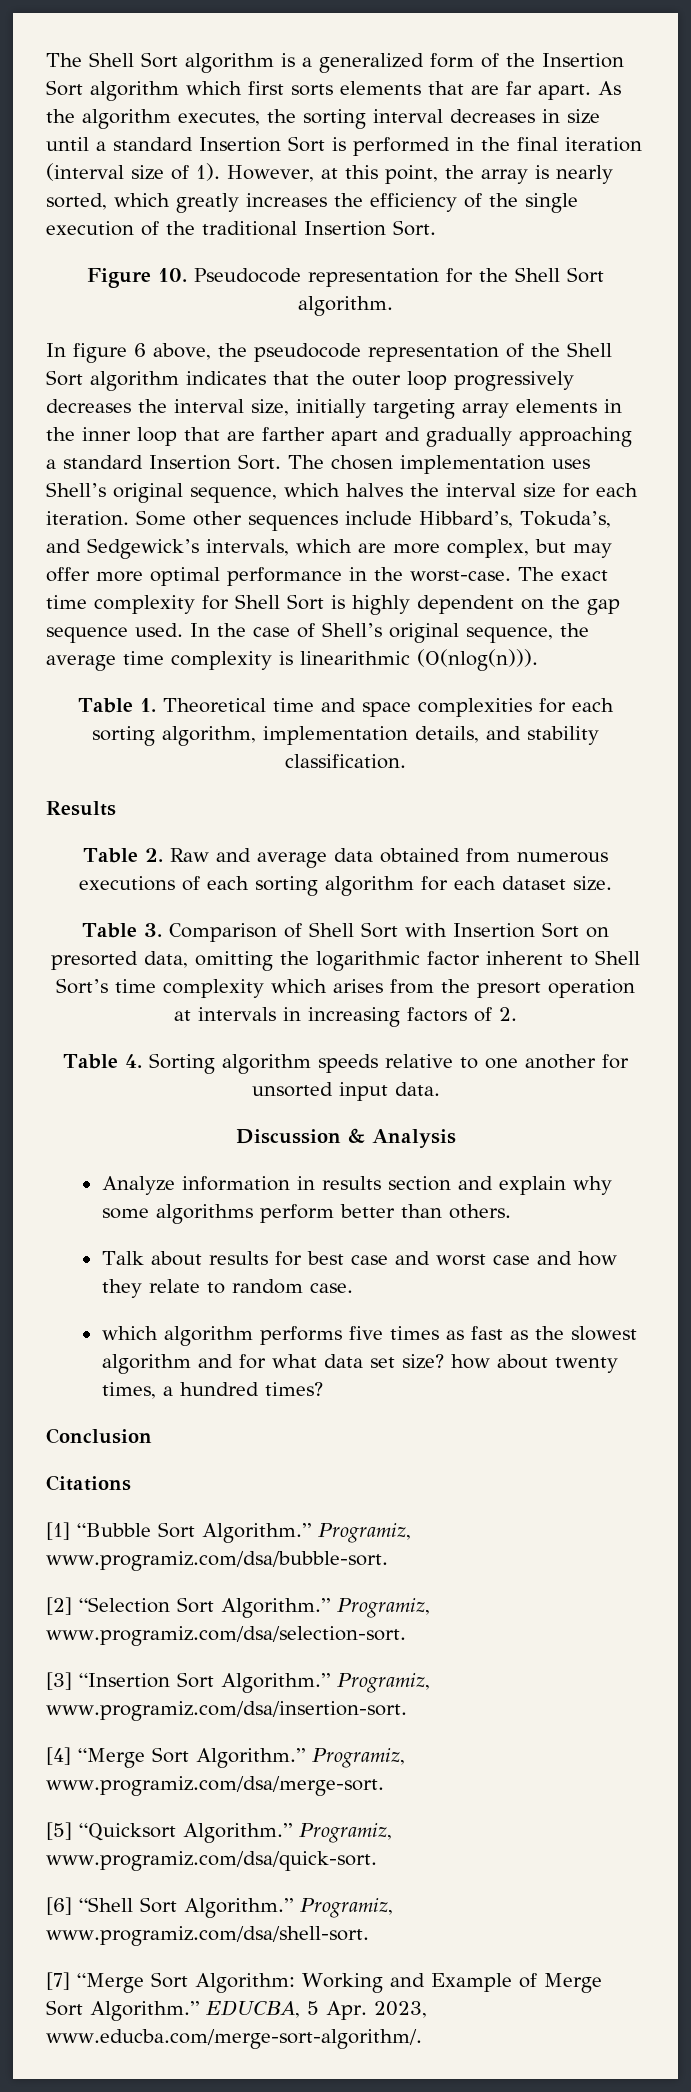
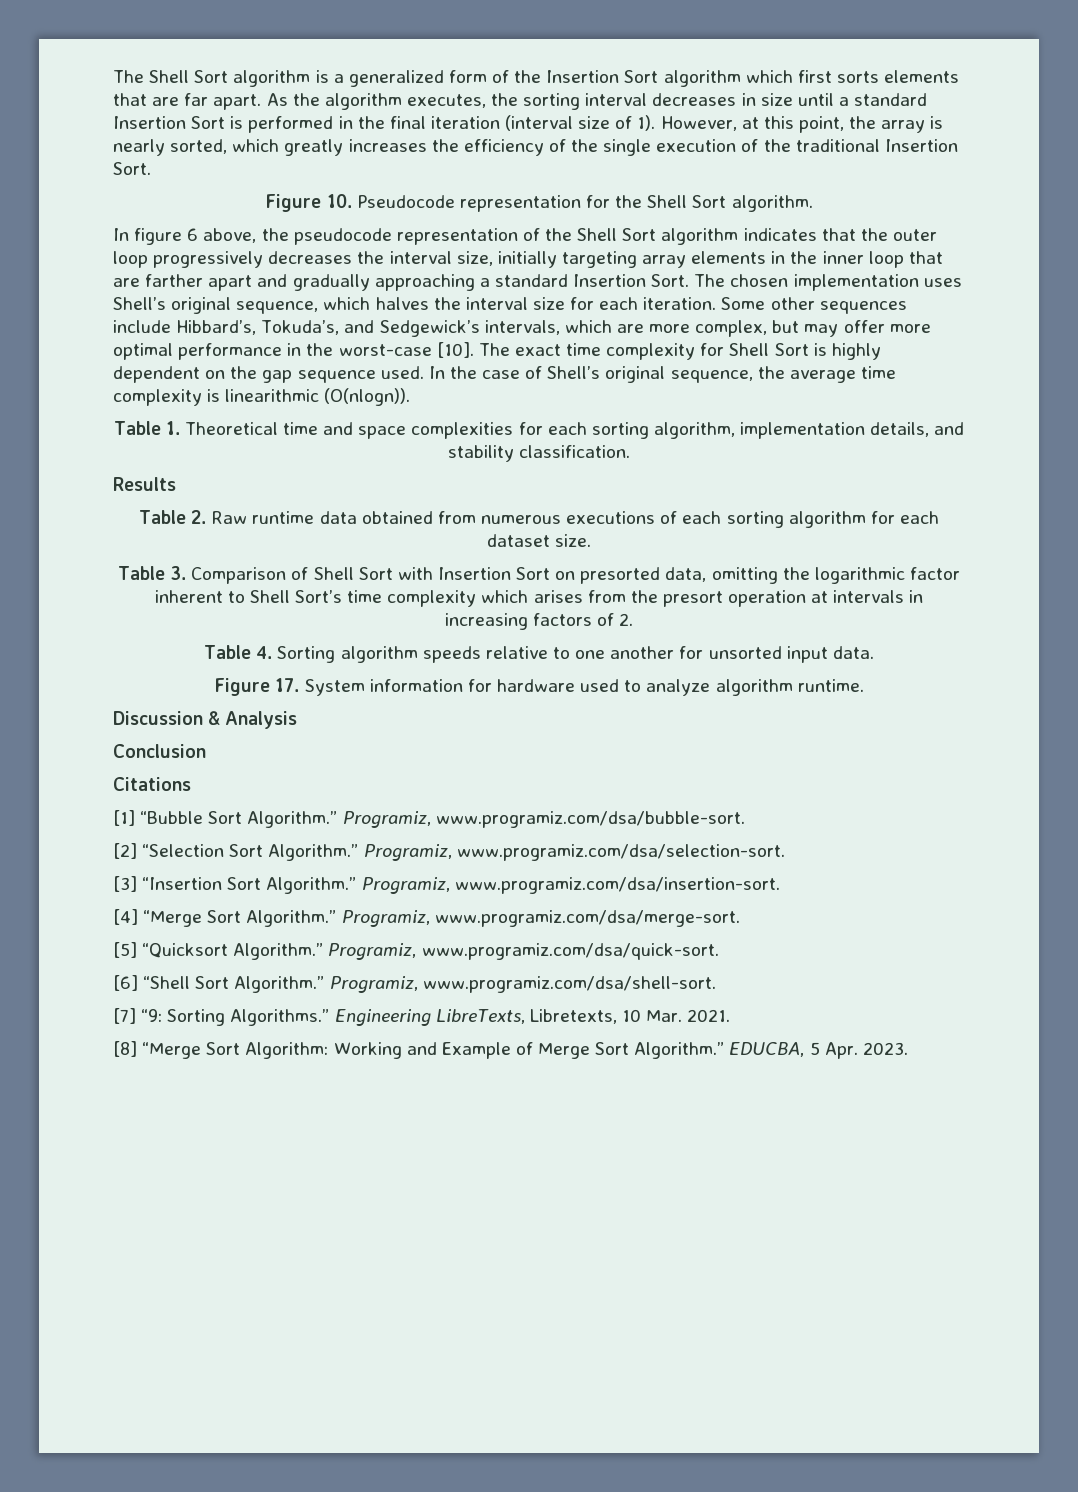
- Some other sequences include Hibbard’s, Tokuda’s, and Sedgewick’s intervals, which are more complex, but may offer more optimal performance in the worst-case.
+ Some other sequences include Hibbard’s, Tokuda’s, and Sedgewick’s intervals, which are more complex, but may offer more optimal performance in the worst-case [10].
- In the case of Shell’s original sequence, the average time complexity is linearithmic (O(nlog(n))).
+ In the case of Shell’s original sequence, the average time complexity is linearithmic (O(nlogn)).
- Table 2. Raw and average data obtained from numerous executions of each sorting algorithm for each dataset size.
+ Table 2. Raw runtime data obtained from numerous executions of each sorting algorithm for each dataset size.
+ Figure 17. System information for hardware used to analyze algorithm runtime.
  Discussion & Analysis
- Analyze information in results section and explain why some algorithms perform better than others.
- Talk about results for best case and worst case and how they relate to random case.
- which algorithm performs five times as fast as the slowest algorithm and for what data set size? how about twenty times, a hundred times?
- [7] “Merge Sort Algorithm: Working and Example of Merge Sort Algorithm.”
+ [7] “9: Sorting Algorithms.” Engineering LibreTexts, Libretexts, 10 Mar. 2021.
+ [8] “Merge Sort Algorithm: Working and Example of Merge Sort Algorithm.”
- EDUCBA, 5 Apr. 2023, www.educba.com/merge-sort-algorithm/.
+ EDUCBA, 5 Apr. 2023.

